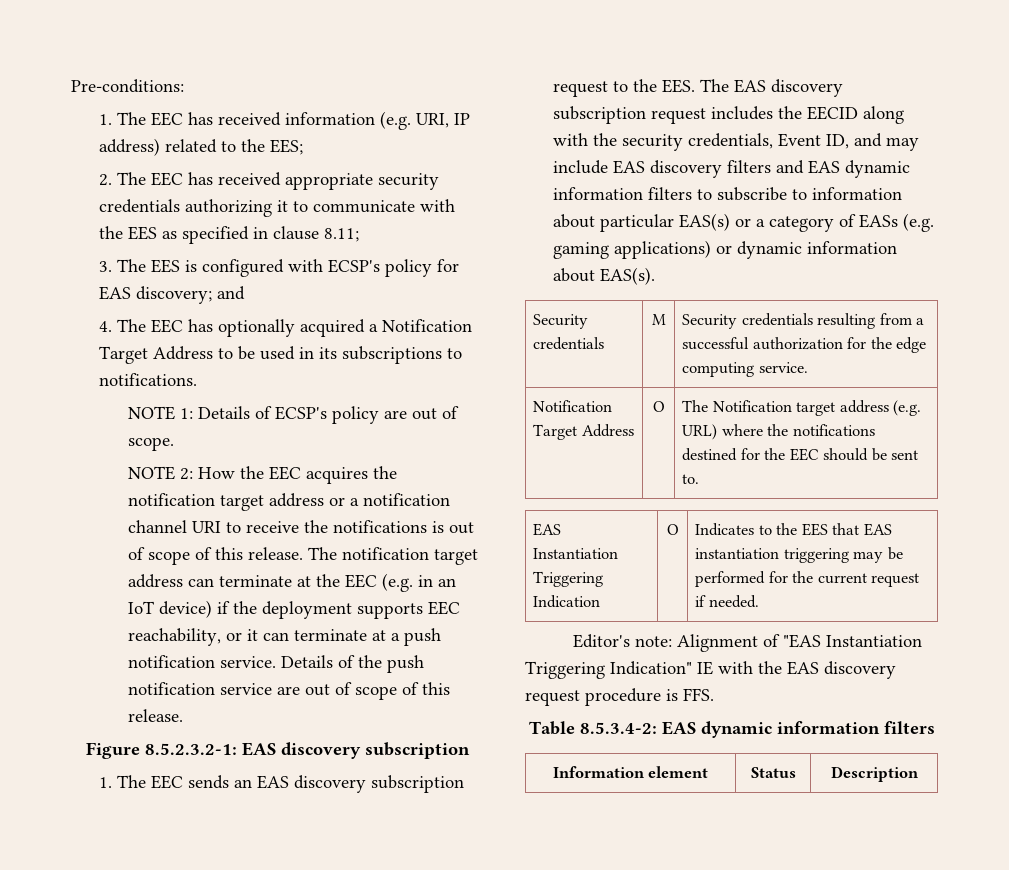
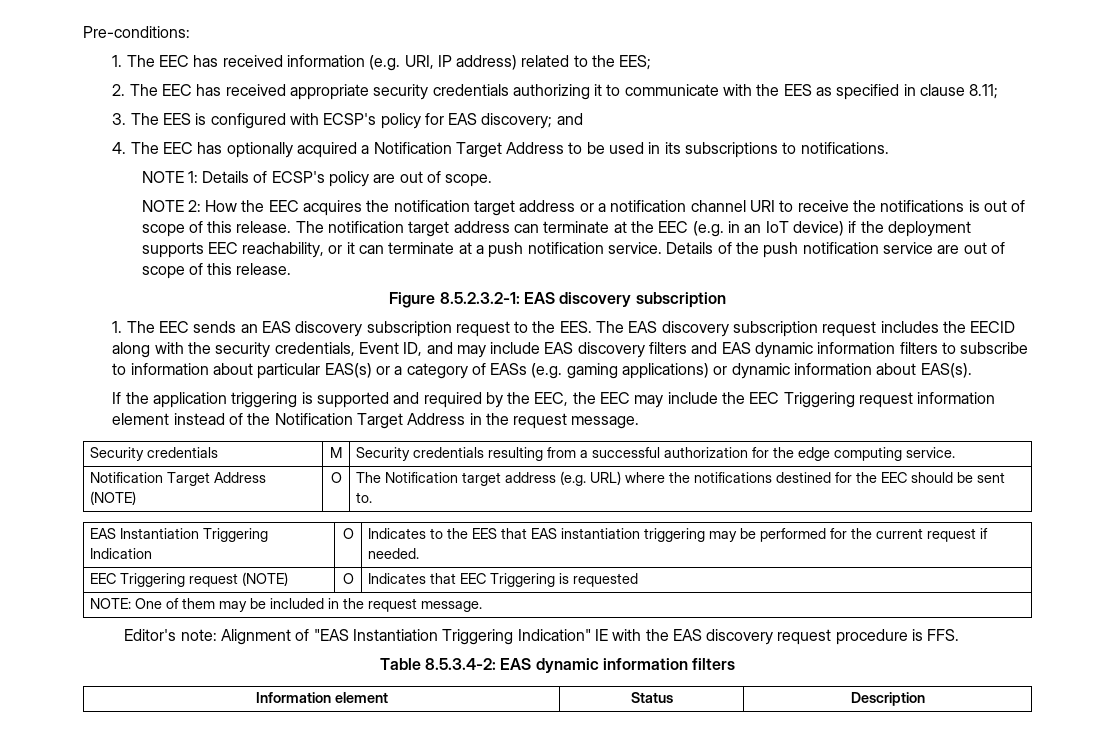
+ If the application triggering is supported and required by the EEC, the EEC may include the EEC Triggering request information element instead of the Notification Target Address in the request message.
- Notification Target Address | O | The Notification target address (e.g. URL) where the notifications destined for the EEC should be sent to.
+ Notification Target Address (NOTE) | O | The Notification target address (e.g. URL) where the notifications destined for the EEC should be sent to.
+ EEC Triggering request (NOTE) | O | Indicates that EEC Triggering is requested
+ NOTE: One of them may be included in the request message.

